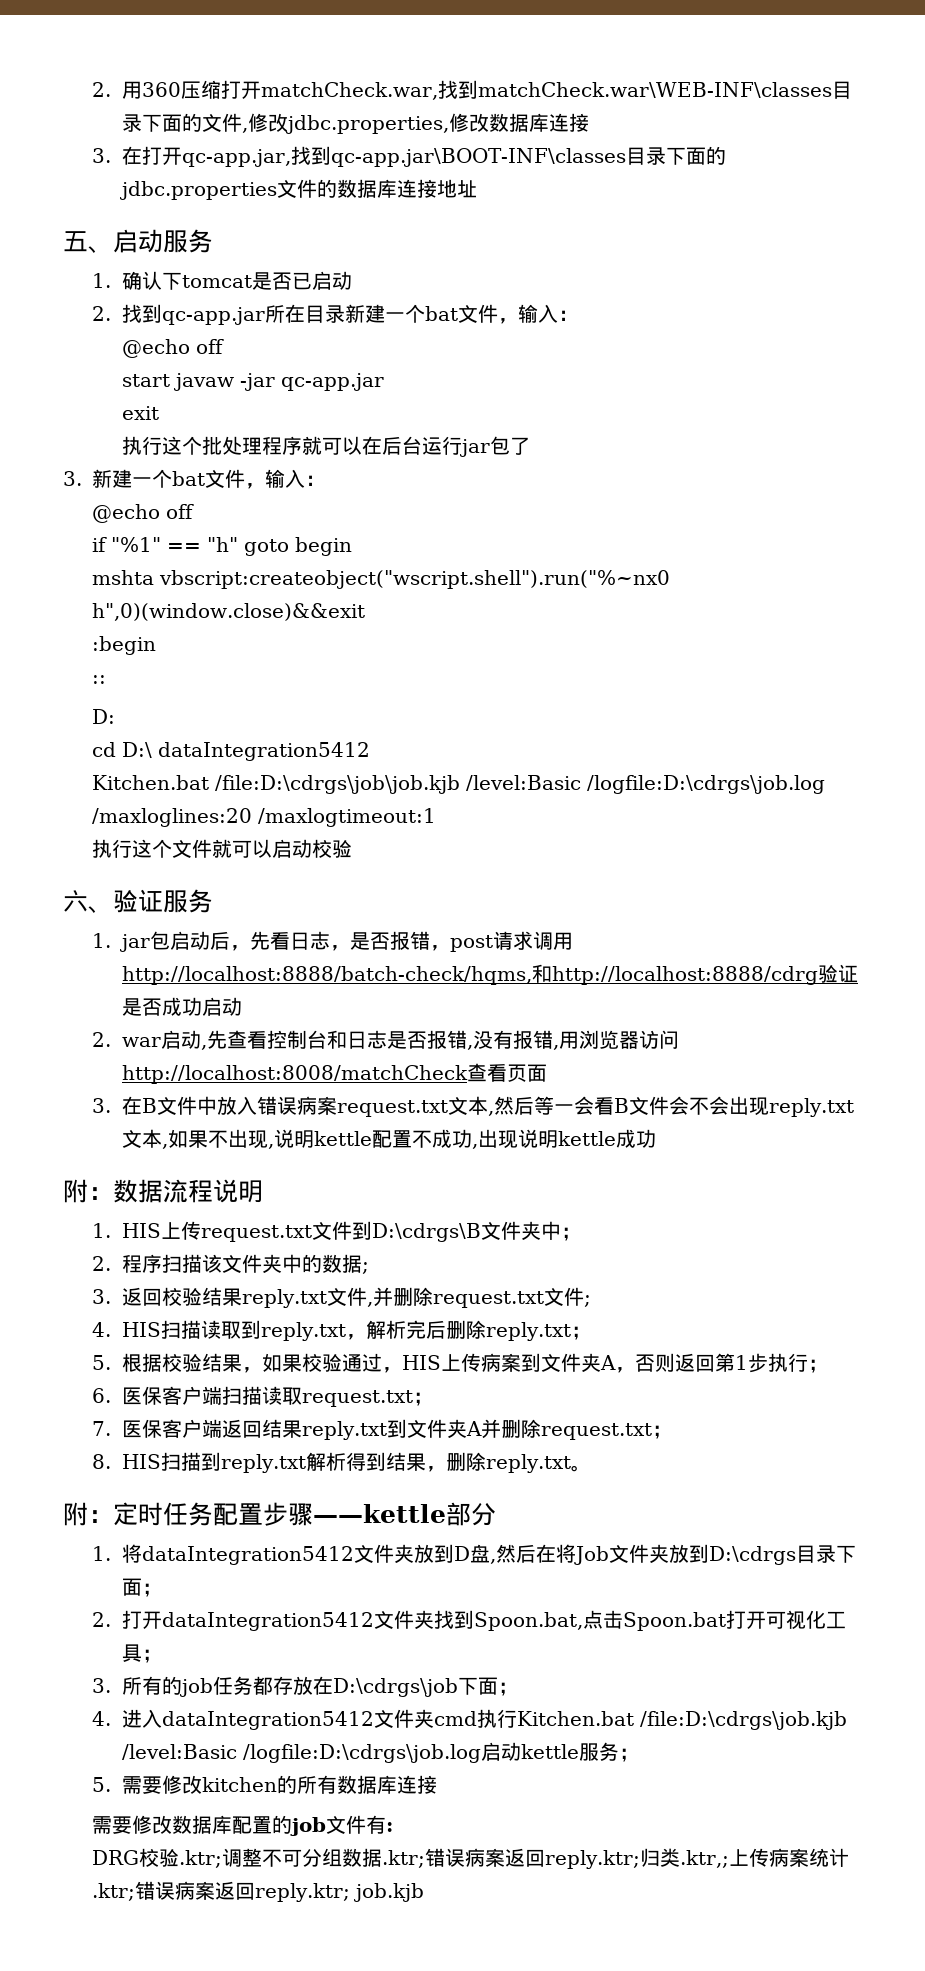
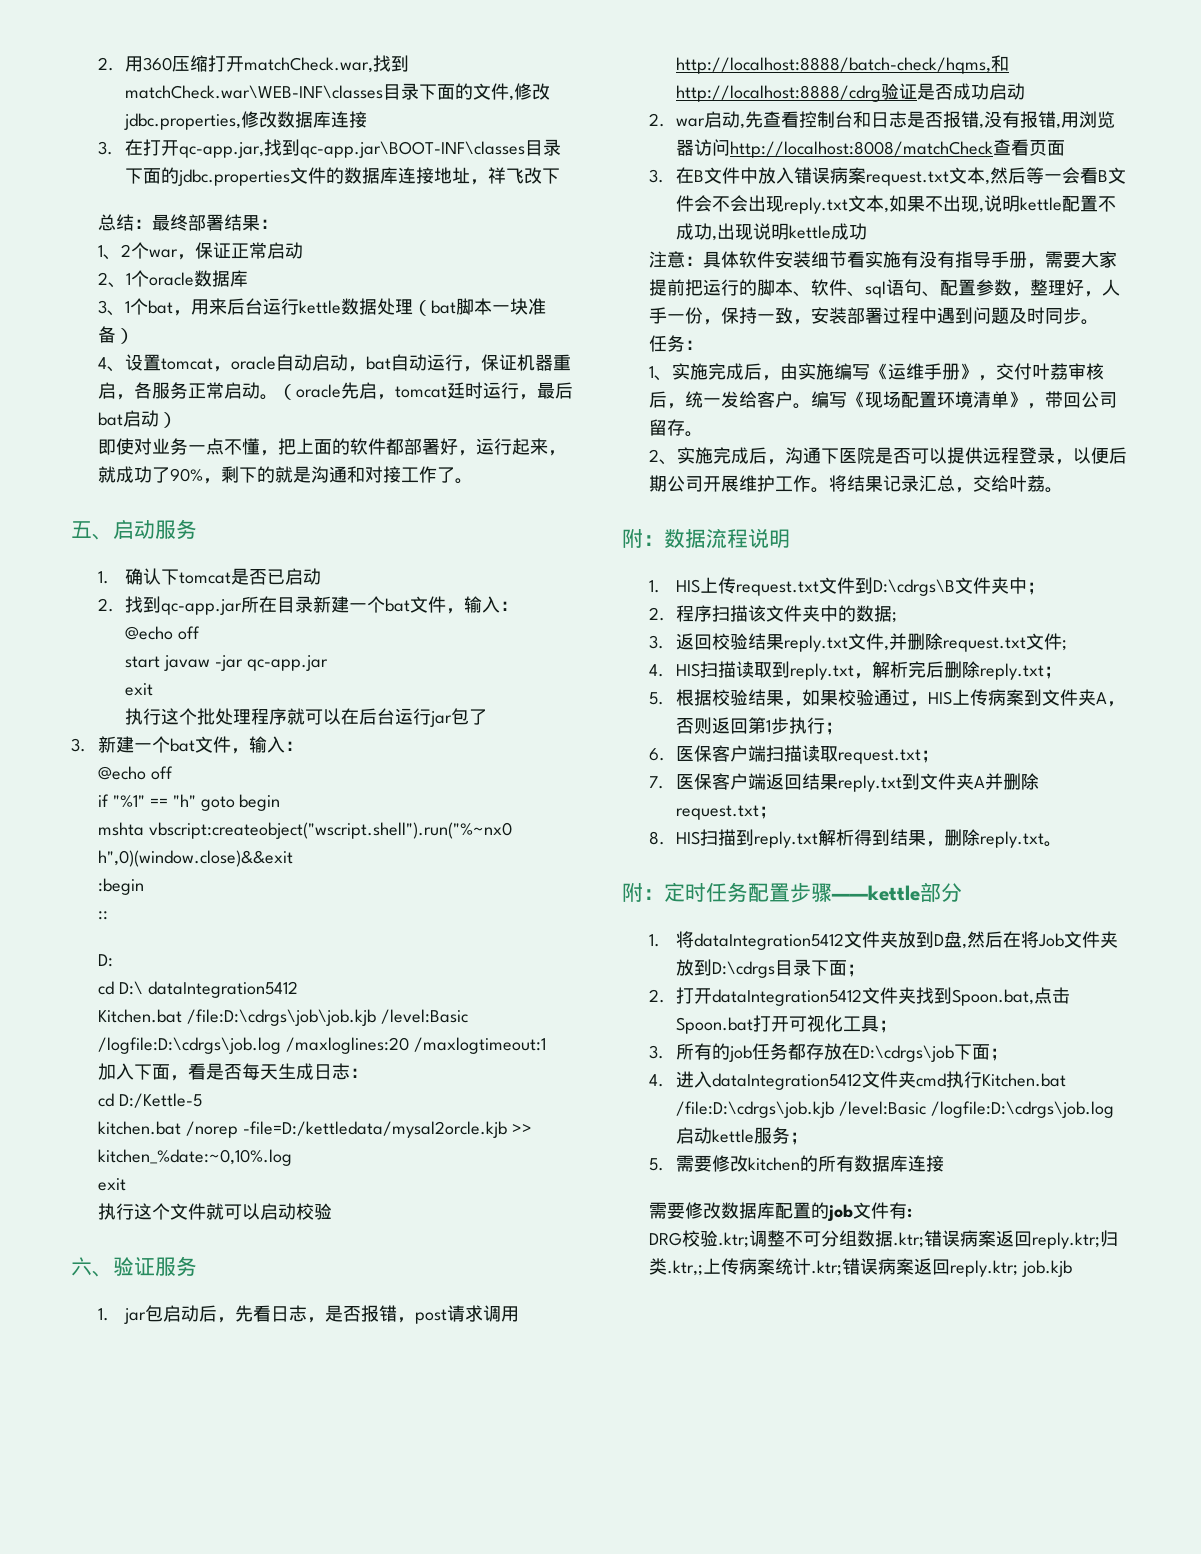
- 3.在打开qc-app.jar,找到qc-app.jar\BOOT-INF\classes目录下面的jdbc.properties文件的数据库连接地址
+ 3.在打开qc-app.jar,找到qc-app.jar\BOOT-INF\classes目录下面的jdbc.properties文件的数据库连接地址，祥飞改下
+ 总结：最终部署结果：
+ 1、2个war，保证正常启动
+ 2、1个oracle数据库
+ 3、1个bat，用来后台运行kettle数据处理（bat脚本一块准备）
+ 4、设置tomcat，oracle自动启动，bat自动运行，保证机器重启，各服务正常启动。（oracle先启，tomcat廷时运行，最后bat启动）
+ 即使对业务一点不懂，把上面的软件都部署好，运行起来，就成功了90%，剩下的就是沟通和对接工作了。
+ 加入下面，看是否每天生成日志：
+ cd D:/Kettle-5
+ kitchen.bat /norep -file=D:/kettledata/mysal2orcle.kjb >> kitchen_%date:~0,10%.log
+ exit
+ 注意：具体软件安装细节看实施有没有指导手册，需要大家提前把运行的脚本、软件、sql语句、配置参数，整理好，人手一份，保持一致，安装部署过程中遇到问题及时同步。
+ 任务：
+ 1、实施完成后，由实施编写《运维手册》，交付叶荔审核后，统一发给客户。编写《现场配置环境清单》，带回公司留存。
+ 2、实施完成后，沟通下医院是否可以提供远程登录，以便后期公司开展维护工作。将结果记录汇总，交给叶荔。

